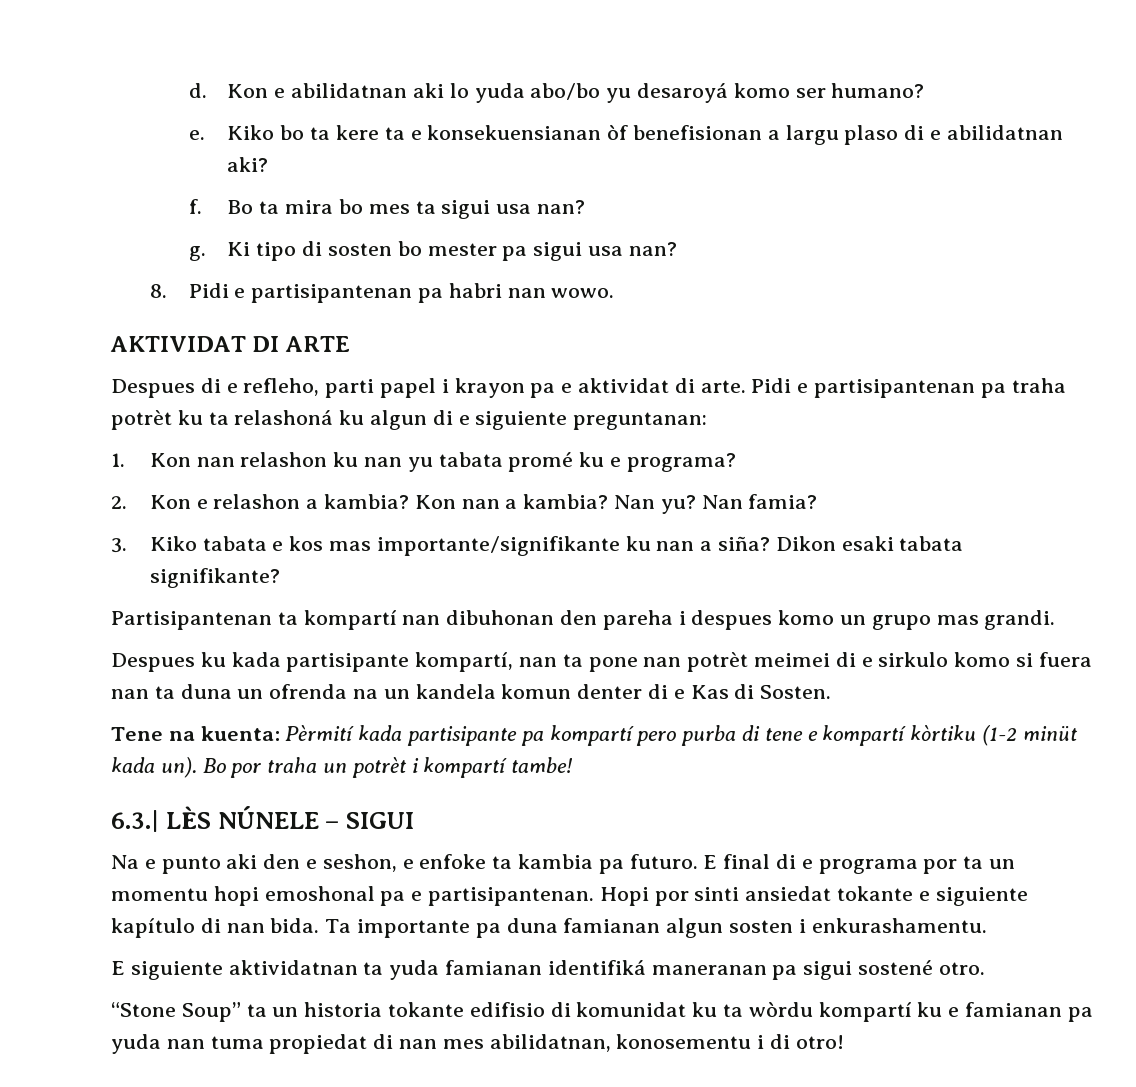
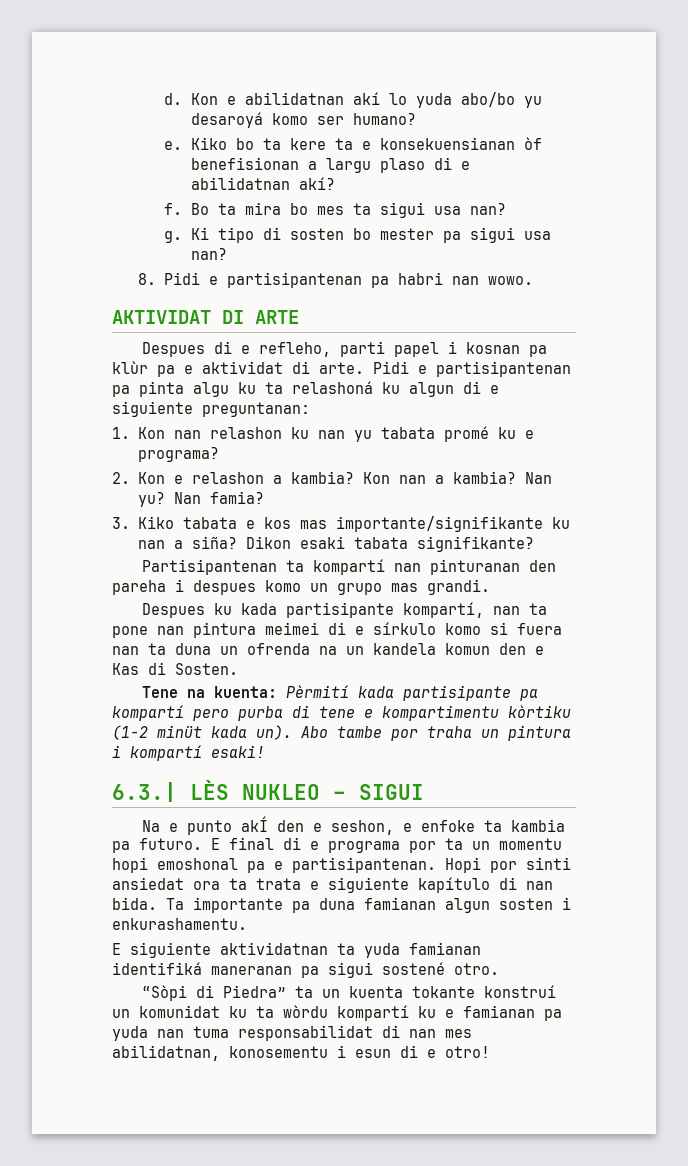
- Kon e abilidatnan aki lo yuda abo/bo yu desaroyá komo ser humano?
+ Kon e abilidatnan akí lo yuda abo/bo yu desaroyá komo ser humano?
- Kiko bo ta kere ta e konsekuensianan òf benefisionan a largu plaso di e abilidatnan aki?
+ Kiko bo ta kere ta e konsekuensianan òf benefisionan a largu plaso di e abilidatnan akí?
- Despues di e refleho, parti papel i krayon pa e aktividat di arte.
+ Despues di e refleho, parti papel i kosnan pa klùr pa e aktividat di arte.
- Pidi e partisipantenan pa traha potrèt ku ta relashoná ku algun di e siguiente preguntanan:
+ Pidi e partisipantenan pa pinta algu ku ta relashoná ku algun di e siguiente preguntanan:
- Partisipantenan ta kompartí nan dibuhonan den pareha i despues komo un grupo mas grandi.
+ Partisipantenan ta kompartí nan pinturanan den pareha i despues komo un grupo mas grandi.
- Despues ku kada partisipante kompartí, nan ta pone nan potrèt meimei di e sirkulo komo si fuera nan ta duna un ofrenda na un kandela komun denter di e Kas di Sosten.
+ Despues ku kada partisipante kompartí, nan ta pone nan pintura meimei di e sírkulo komo si fuera nan ta duna un ofrenda na un kandela komun den e Kas di Sosten.
- Tene na kuenta: Pèrmití kada partisipante pa kompartí pero purba di tene e kompartí kòrtiku (1-2 minüt kada un).
+ Tene na kuenta: Pèrmití kada partisipante pa kompartí pero purba di tene e kompartimentu kòrtiku (1-2 minüt kada un).
- Bo por traha un potrèt i kompartí tambe!
+ Abo tambe por traha un pintura i kompartí esaki!
- 6.3.| LÈS NÚNELE – SIGUI
+ 6.3.| LÈS NUKLEO – SIGUI
- Na e punto aki den e seshon, e enfoke ta kambia pa futuro.
+ Na e punto akÍ den e seshon, e enfoke ta kambia pa futuro.
- Hopi por sinti ansiedat tokante e siguiente kapítulo di nan bida.
+ Hopi por sinti ansiedat ora ta trata e siguiente kapítulo di nan bida.
- “Stone Soup” ta un historia tokante edifisio di komunidat ku ta wòrdu kompartí ku e famianan pa yuda nan tuma propiedat di nan mes abilidatnan, konosementu i di otro!
+ “Sòpi di Piedra” ta un kuenta tokante konstruí un komunidat ku ta wòrdu kompartí ku e famianan pa yuda nan tuma responsabilidat di nan mes abilidatnan, konosementu i esun di e otro!

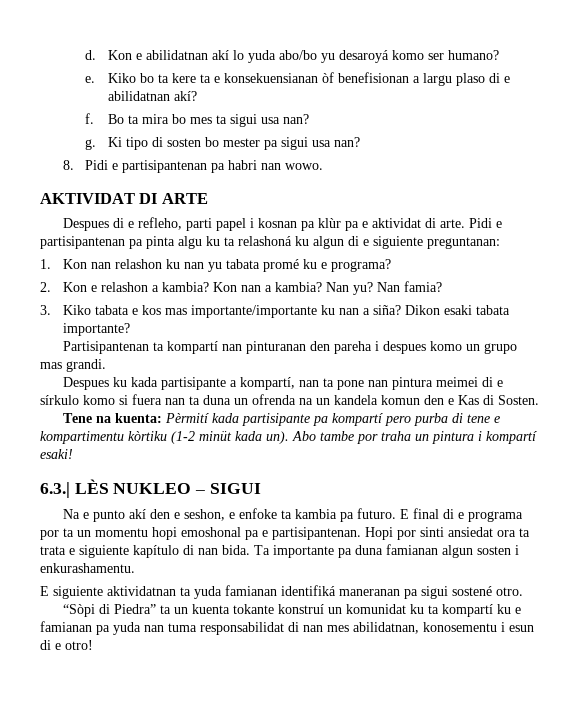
- 3. Kiko tabata e kos mas importante/signifikante ku nan a siña?
+ 3. Kiko tabata e kos mas importante/importante ku nan a siña?
- Dikon esaki tabata signifikante?
+ Dikon esaki tabata importante?
- Despues ku kada partisipante kompartí, nan ta pone nan pintura meimei di e sírkulo komo si fuera nan ta duna un ofrenda na un kandela komun den e Kas di Sosten.
+ Despues ku kada partisipante a kompartí, nan ta pone nan pintura meimei di e sírkulo komo si fuera nan ta duna un ofrenda na un kandela komun den e Kas di Sosten.
- Na e punto akÍ den e seshon, e enfoke ta kambia pa futuro.
+ Na e punto akí den e seshon, e enfoke ta kambia pa futuro.
- “Sòpi di Piedra” ta un kuenta tokante konstruí un komunidat ku ta wòrdu kompartí ku e famianan pa yuda nan tuma responsabilidat di nan mes abilidatnan, konosementu i esun di e otro!
+ “Sòpi di Piedra” ta un kuenta tokante konstruí un komunidat ku ta kompartí ku e famianan pa yuda nan tuma responsabilidat di nan mes abilidatnan, konosementu i esun di e otro!

